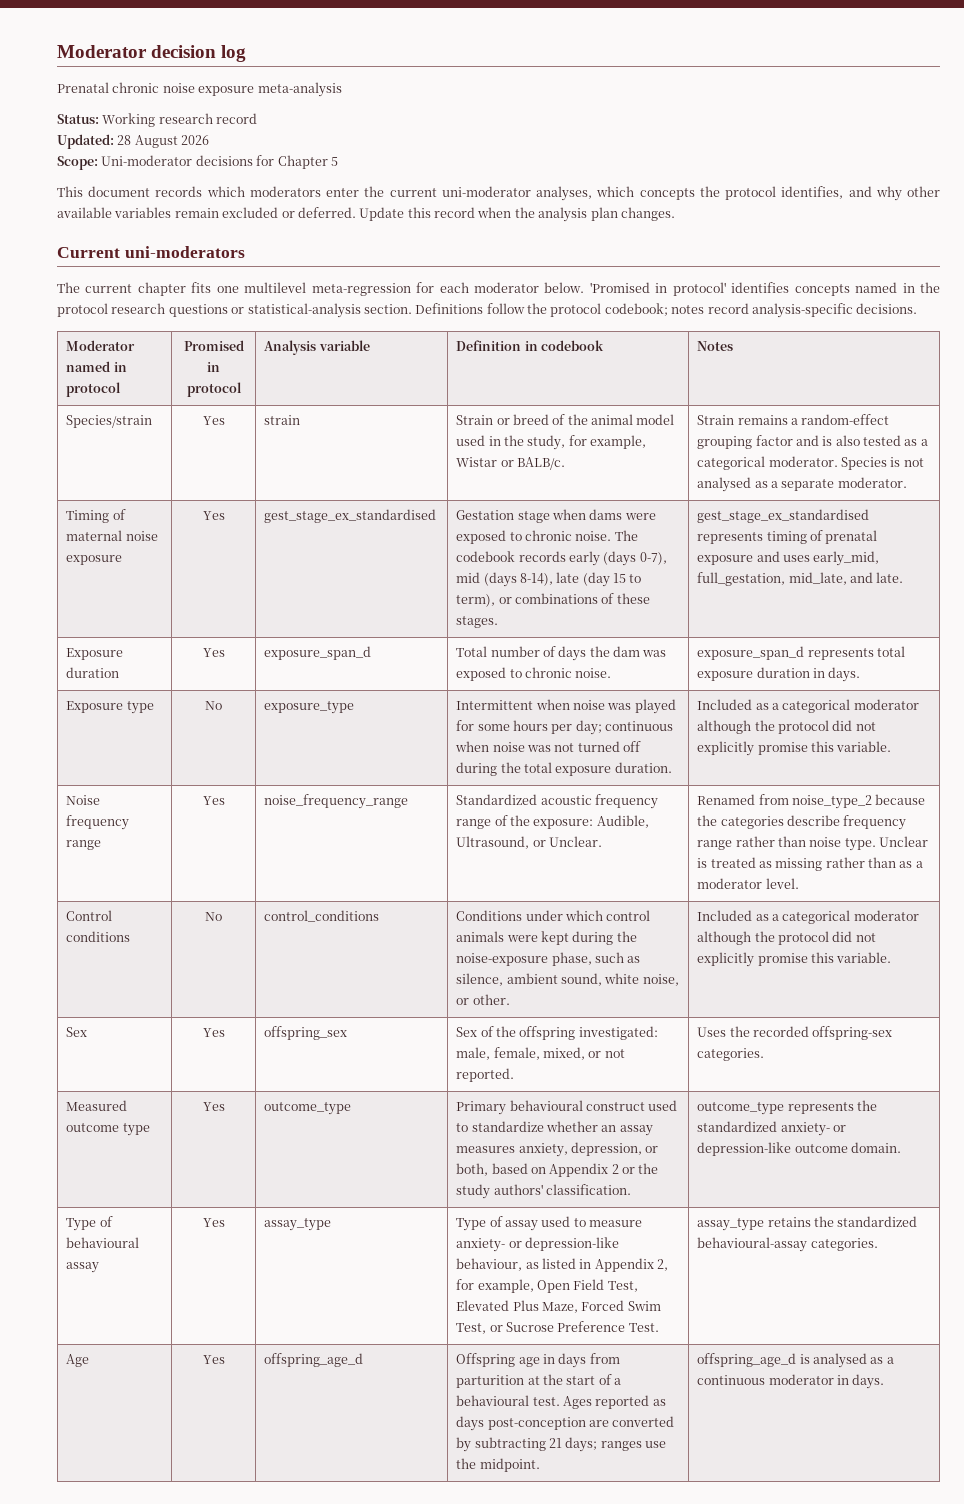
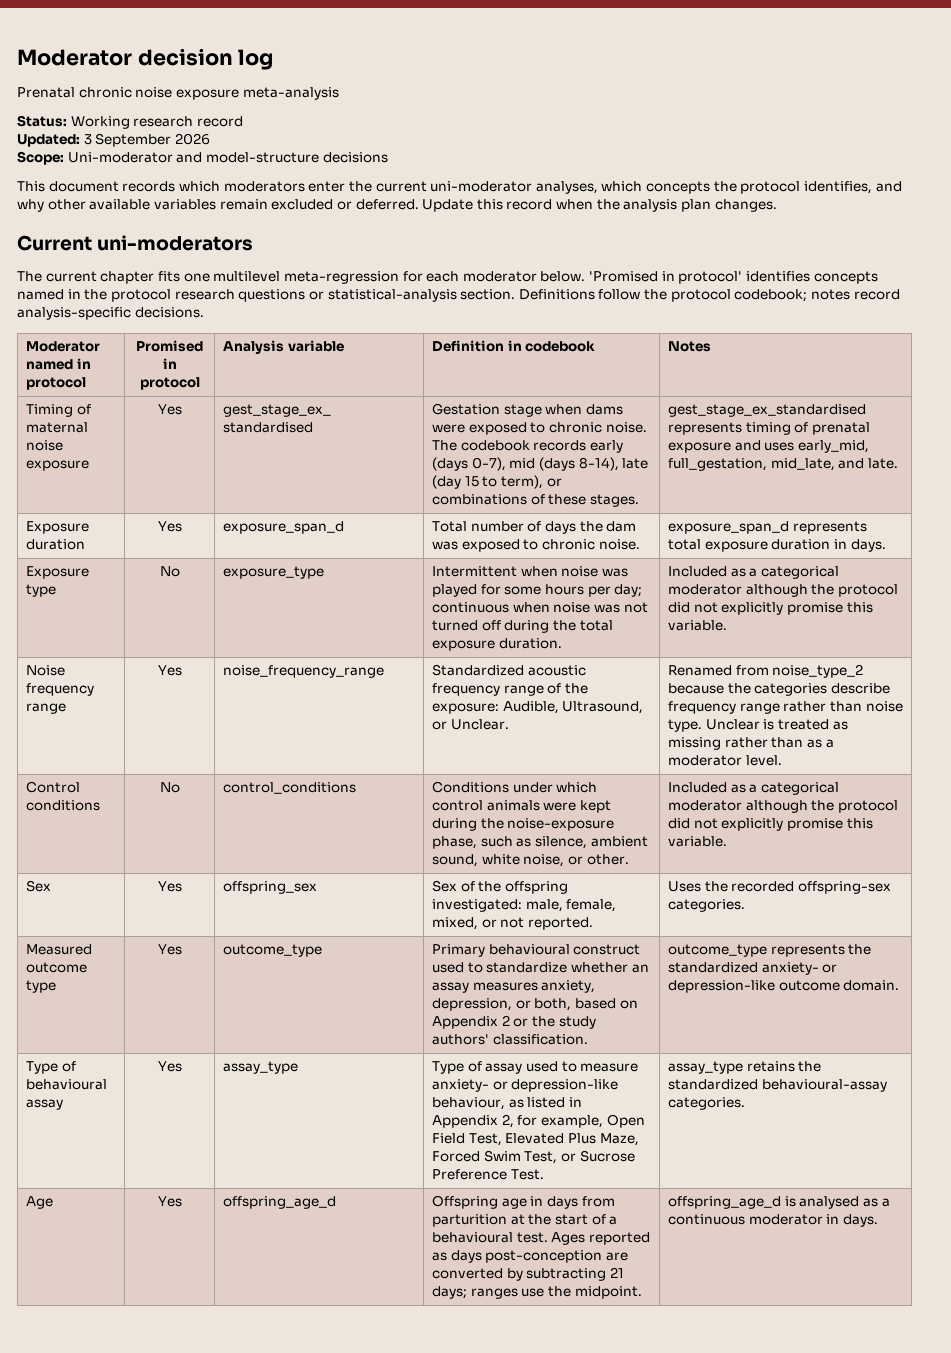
- Updated: 28 August 2026
+ Updated: 3 September 2026
- Scope: Uni-moderator decisions for Chapter 5
+ Scope: Uni-moderator and model-structure decisions
- Species/strain | Yes | strain | Strain or breed of the animal model used in the study, for example, Wistar or BALB/c. | Strain remains a random-effect grouping factor and is also tested as a categorical moderator. Species is not analysed as a separate moderator.

